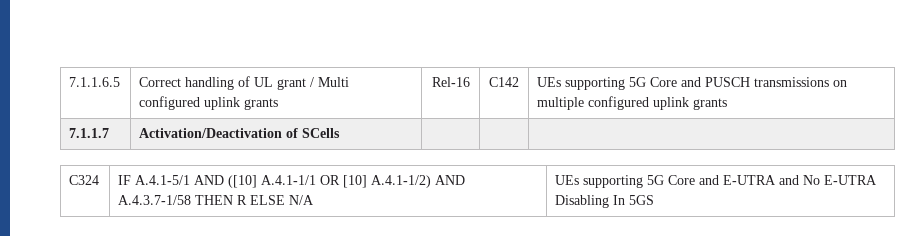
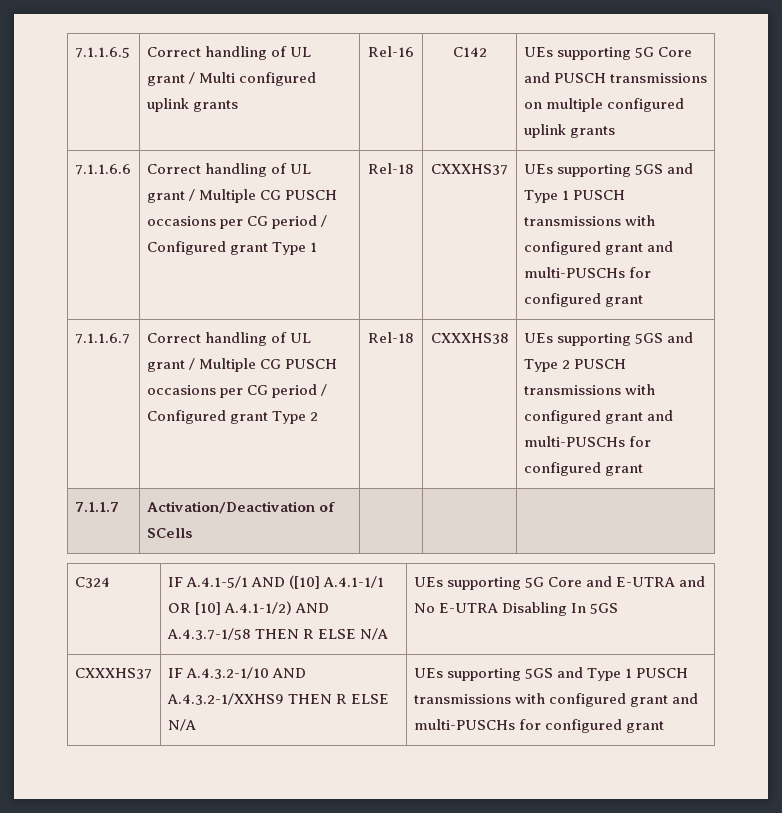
+ 7.1.1.6.6 | Correct handling of UL grant / Multiple CG PUSCH occasions per CG period / Configured grant Type 1 | Rel-18 | CXXXHS37 | UEs supporting 5GS and Type 1 PUSCH transmissions with configured grant and multi-PUSCHs for configured grant
+ 7.1.1.6.7 | Correct handling of UL grant / Multiple CG PUSCH occasions per CG period / Configured grant Type 2 | Rel-18 | CXXXHS38 | UEs supporting 5GS and Type 2 PUSCH transmissions with configured grant and multi-PUSCHs for configured grant
+ CXXXHS37 | IF A.4.3.2-1/10 AND A.4.3.2-1/XXHS9 THEN R ELSE N/A | UEs supporting 5GS and Type 1 PUSCH transmissions with configured grant and multi-PUSCHs for configured grant

